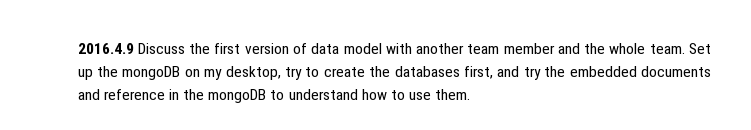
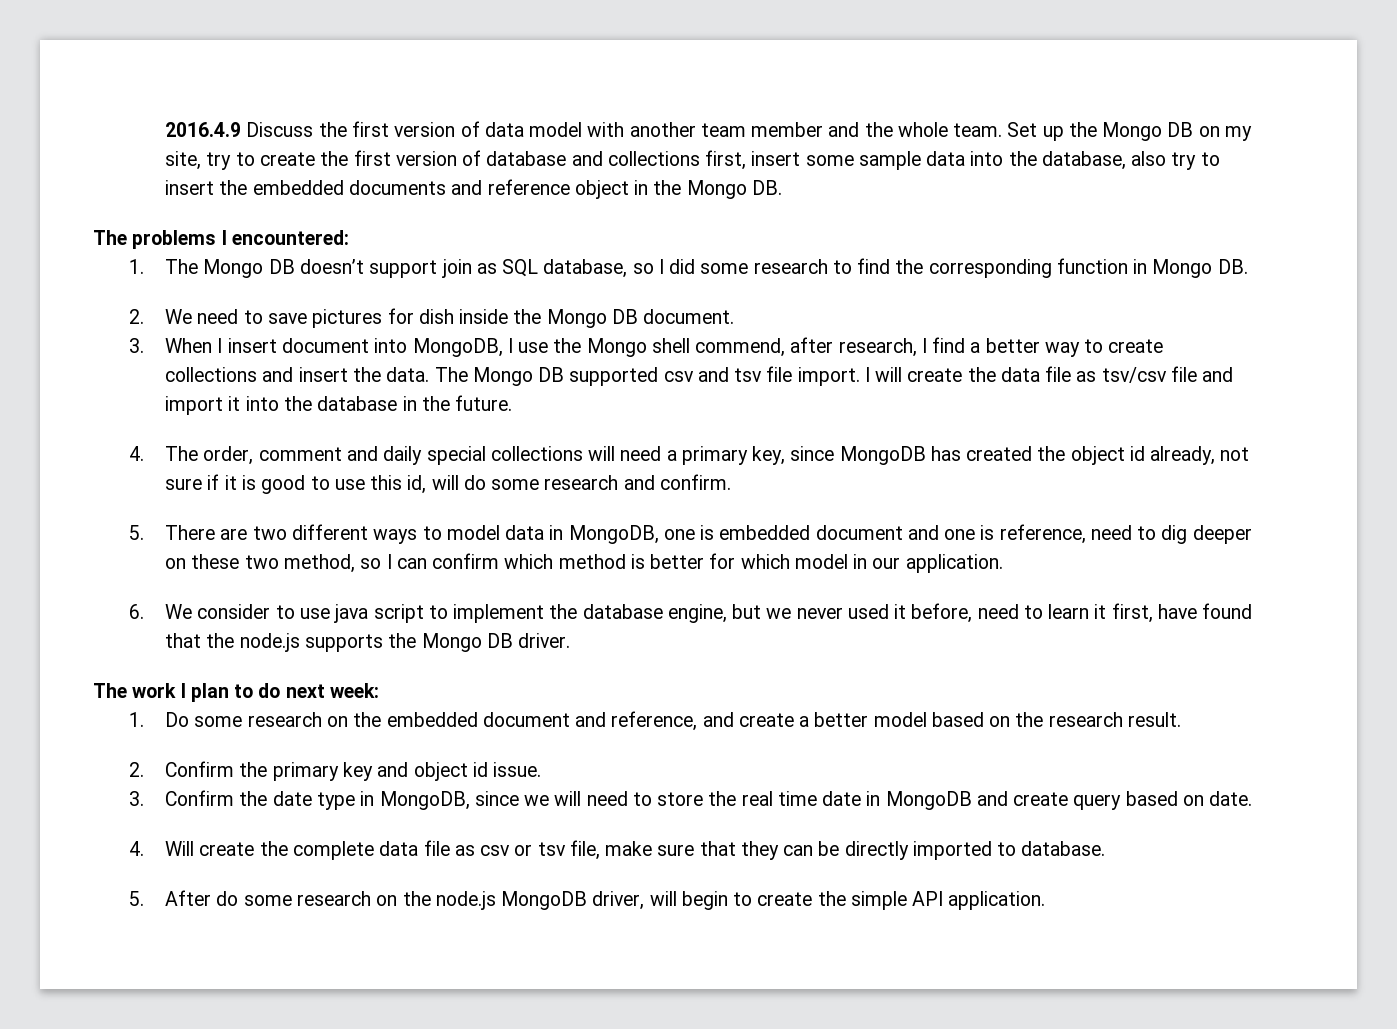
- Set up the mongoDB on my desktop, try to create the databases first, and try the embedded documents and reference in the mongoDB to understand how to use them.
+ Set up the Mongo DB on my site, try to create the first version of database and collections first, insert some sample data into the database, also try to insert the embedded documents and reference object in the Mongo DB.
+ The problems I encountered:
+ 1. The Mongo DB doesn’t support join as SQL database, so I did some research to find the corresponding function in Mongo DB.
+ 2. We need to save pictures for dish inside the Mongo DB document.
+ 3. When I insert document into MongoDB, I use the Mongo shell commend, after research, I find a better way to create collections and insert the data. The Mongo DB supported csv and tsv file import. I will create the data file as tsv/csv file and import it into the database in the future.
+ 4. The order, comment and daily special collections will need a primary key, since MongoDB has created the object id already, not sure if it is good to use this id, will do some research and confirm.
+ 5. There are two different ways to model data in MongoDB, one is embedded document and one is reference, need to dig deeper on these two method, so I can confirm which method is better for which model in our application.
+ 6. We consider to use java script to implement the database engine, but we never used it before, need to learn it first, have found that the node.js supports the Mongo DB driver.
+ The work I plan to do next week:
+ 1. Do some research on the embedded document and reference, and create a better model based on the research result.
+ 2. Confirm the primary key and object id issue.
+ 3. Confirm the date type in MongoDB, since we will need to store the real time date in MongoDB and create query based on date.
+ 4. Will create the complete data file as csv or tsv file, make sure that they can be directly imported to database.
+ 5. After do some research on the node.js MongoDB driver, will begin to create the simple API application.

